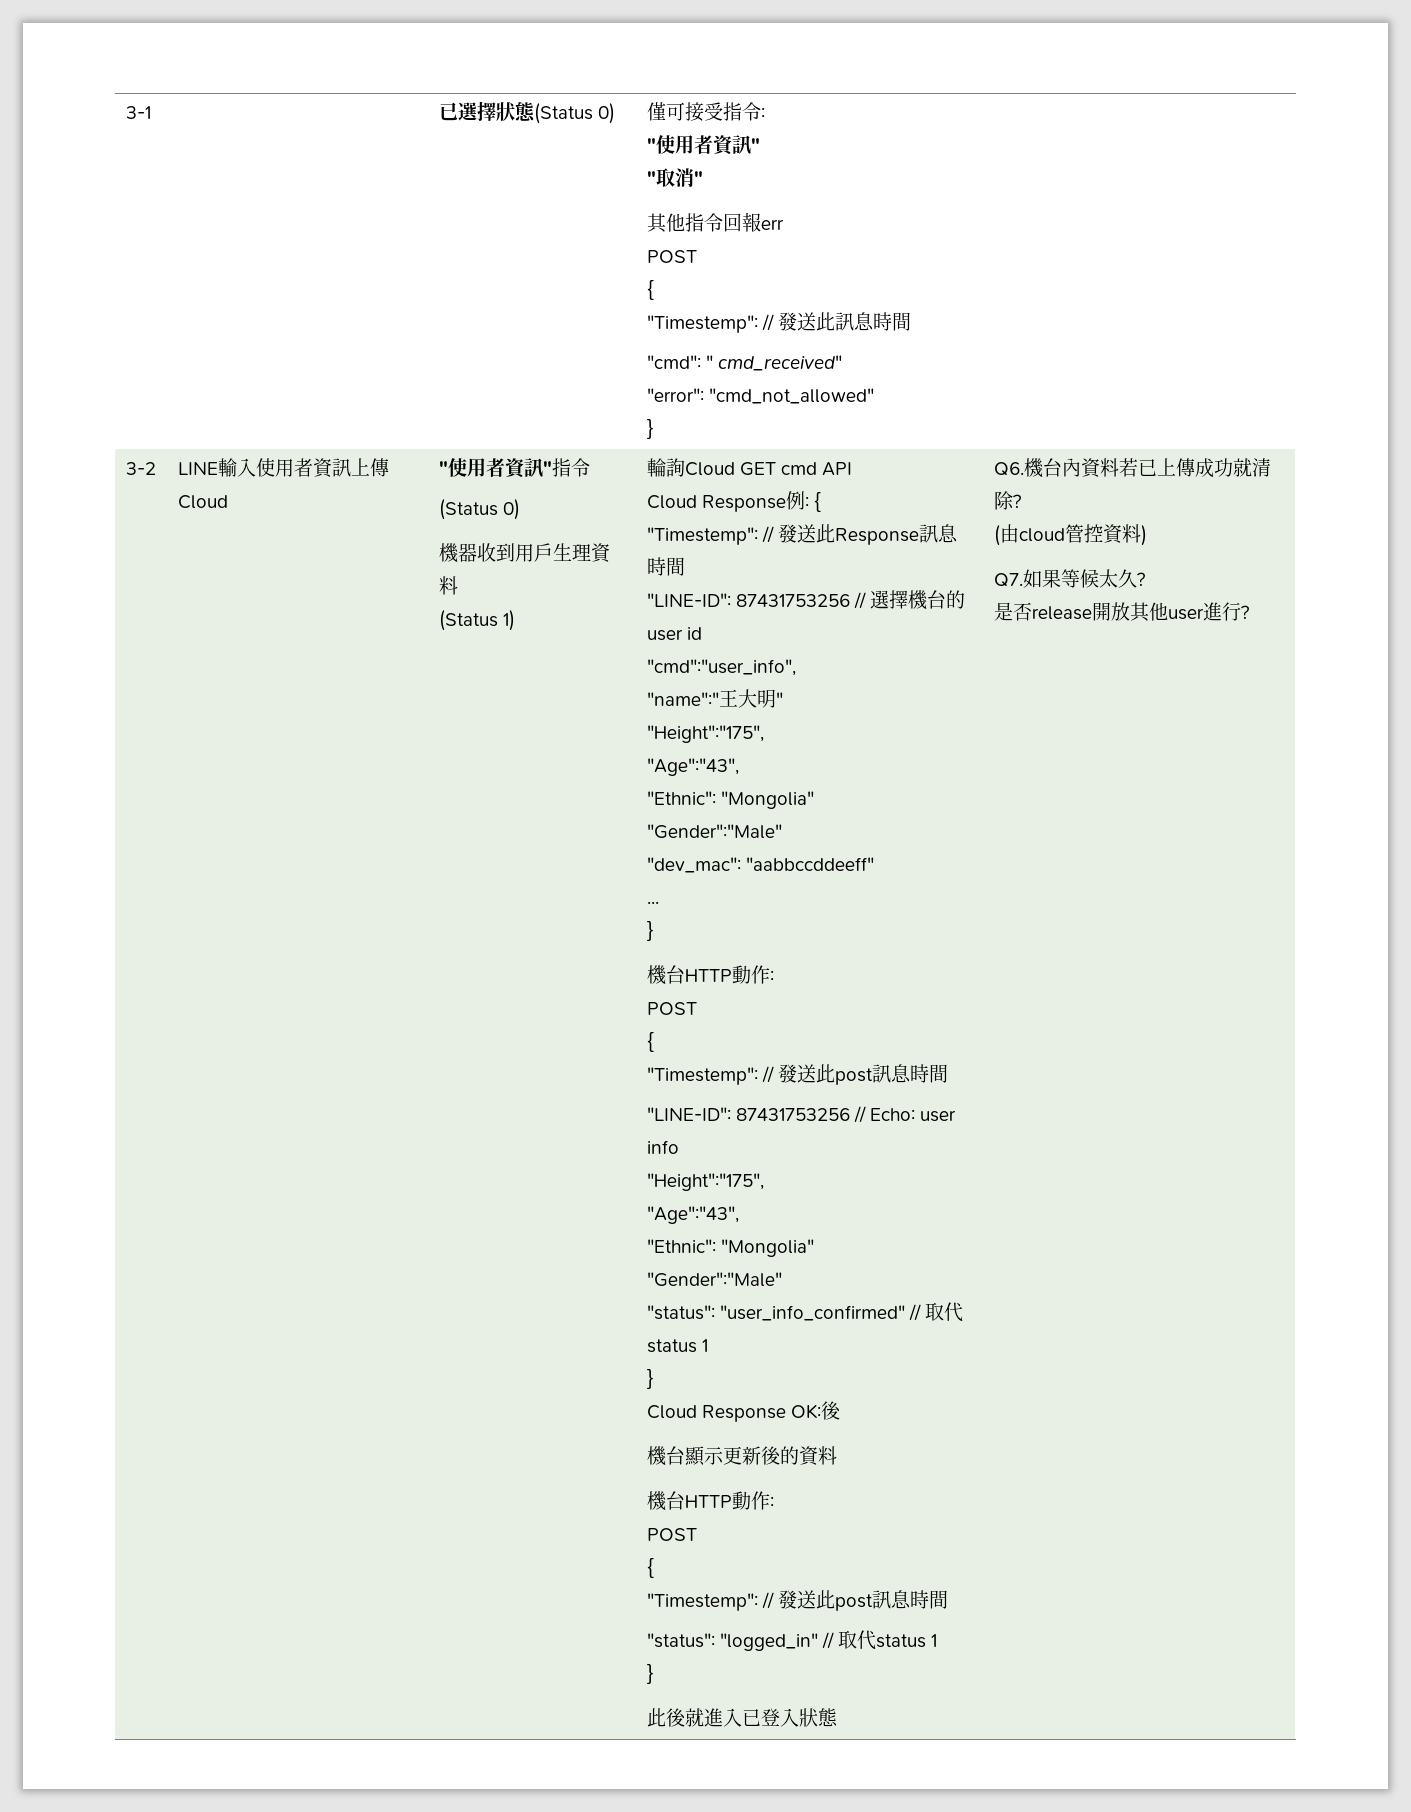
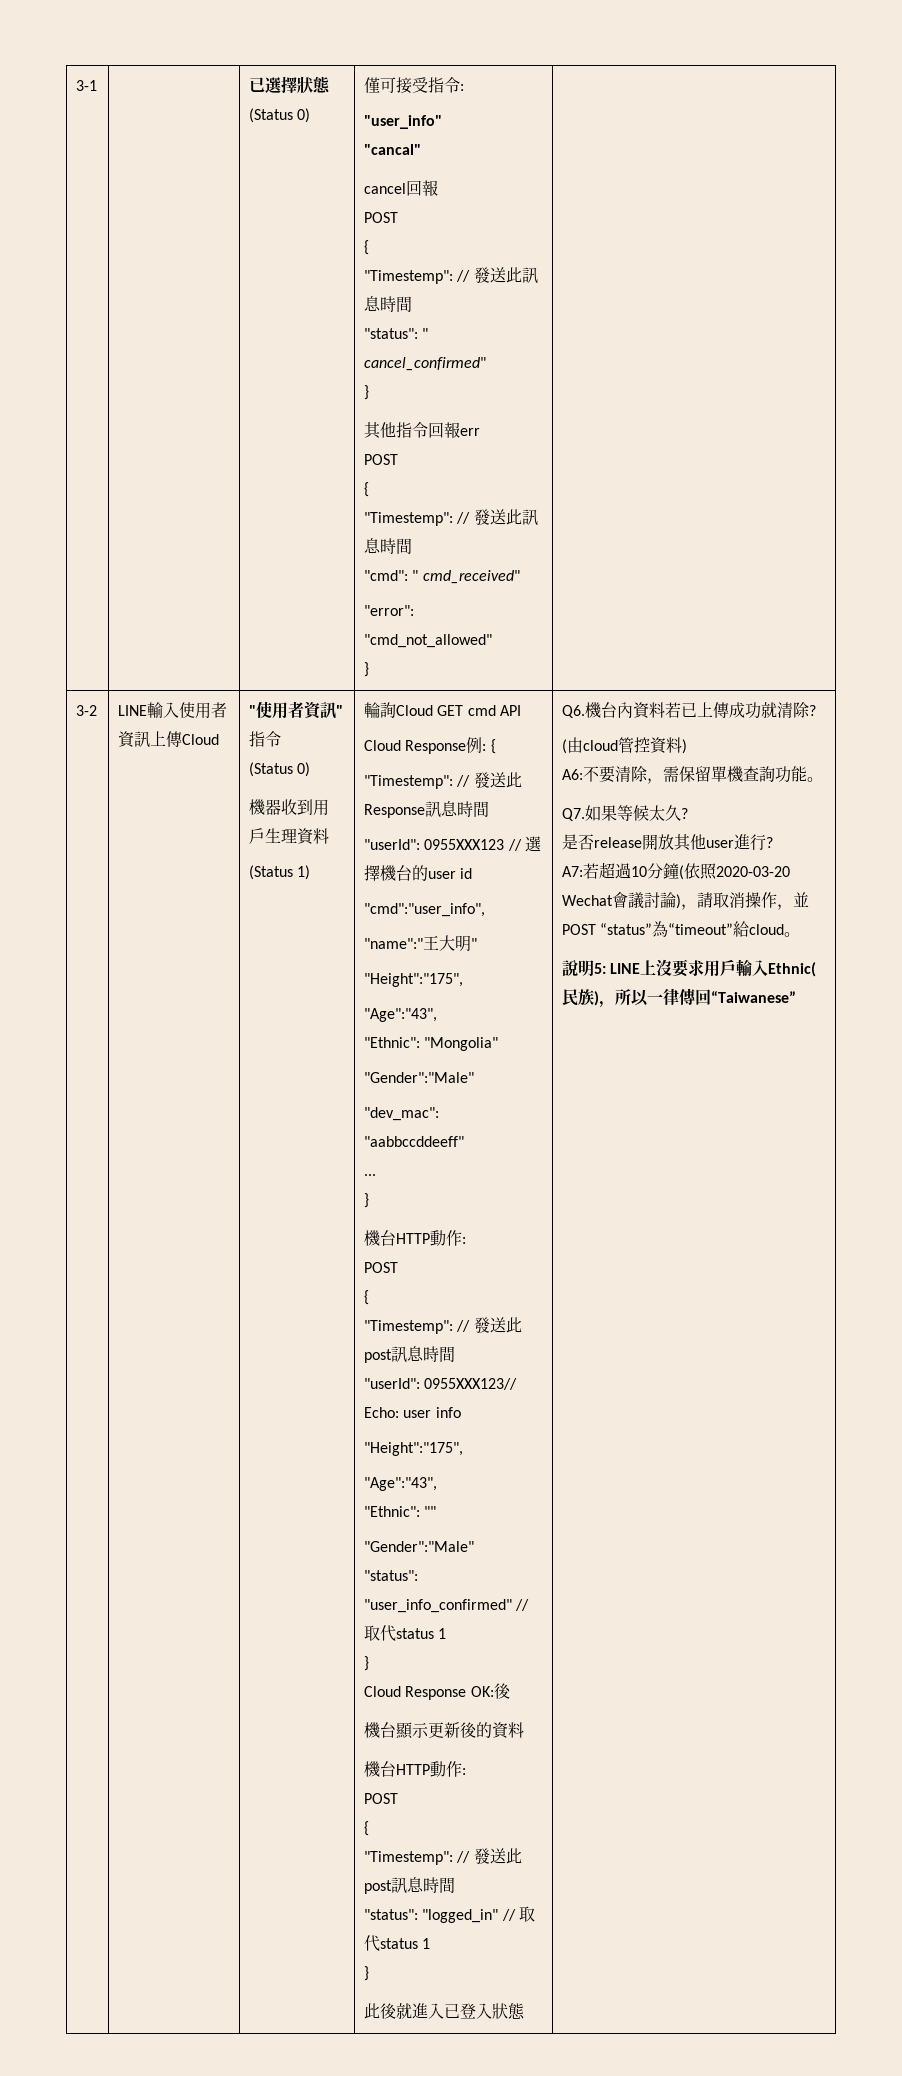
  僅可接受指令:
- "使用者資訊"
- "取消"
+ "user_info"
+ "cancal"
+ cancel回報
+ POST
+ {
+ "Timestemp": // 發送此訊息時間
+ "status": " cancel_confirmed"
+ }
- "LINE-ID": 87431753256 // 選擇機台的user id
+ "userId": 0955XXX123 // 選擇機台的user id
- "LINE-ID": 87431753256 // Echo: user info
+ "userId": 0955XXX123// Echo: user info
  "Height":"175",
  "Age":"43",
- "Ethnic": "Mongolia"
+ "Ethnic": ""
+ A6:不要清除，需保留單機查詢功能。
+ A7:若超過10分鐘(依照2020-03-20 Wechat會議討論)，請取消操作，並POST “status”為“timeout”給cloud。
+ 說明5: LINE上沒要求用戶輸入Ethnic(民族)，所以一律傳回“Taiwanese”

